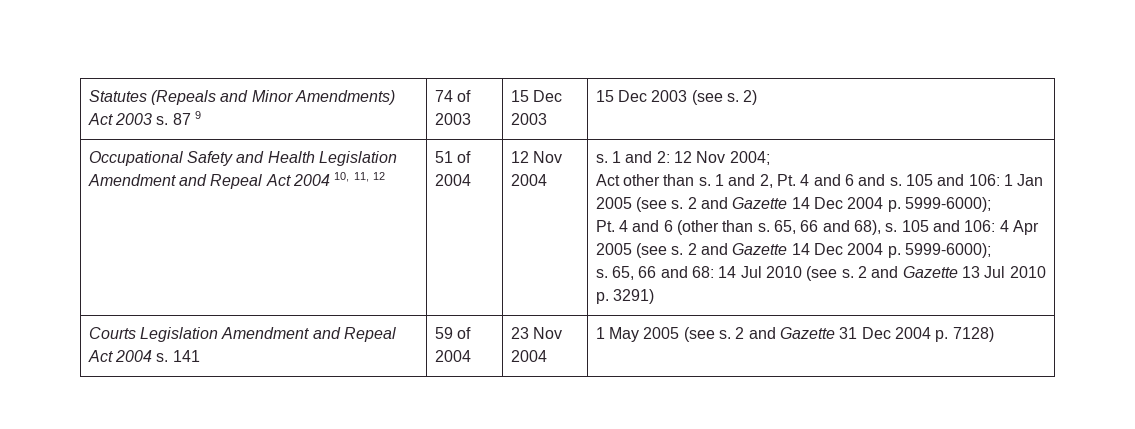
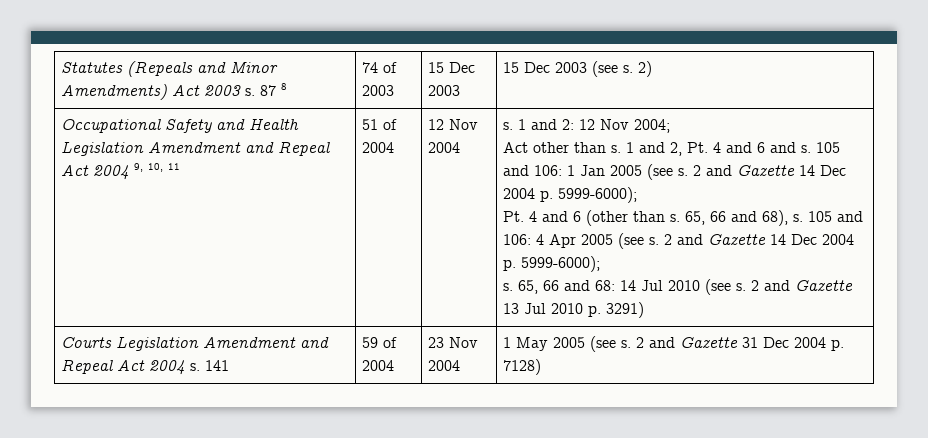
- Statutes (Repeals and Minor Amendments) Act 2003 s. 87 9 | 74 of 2003 | 15 Dec 2003 | 15 Dec 2003 (see s. 2)
+ Statutes (Repeals and Minor Amendments) Act 2003 s. 87 8 | 74 of 2003 | 15 Dec 2003 | 15 Dec 2003 (see s. 2)
- Occupational Safety and Health Legislation Amendment and Repeal Act 2004 10, 11, 12
+ Occupational Safety and Health Legislation Amendment and Repeal Act 2004 9, 10, 11

